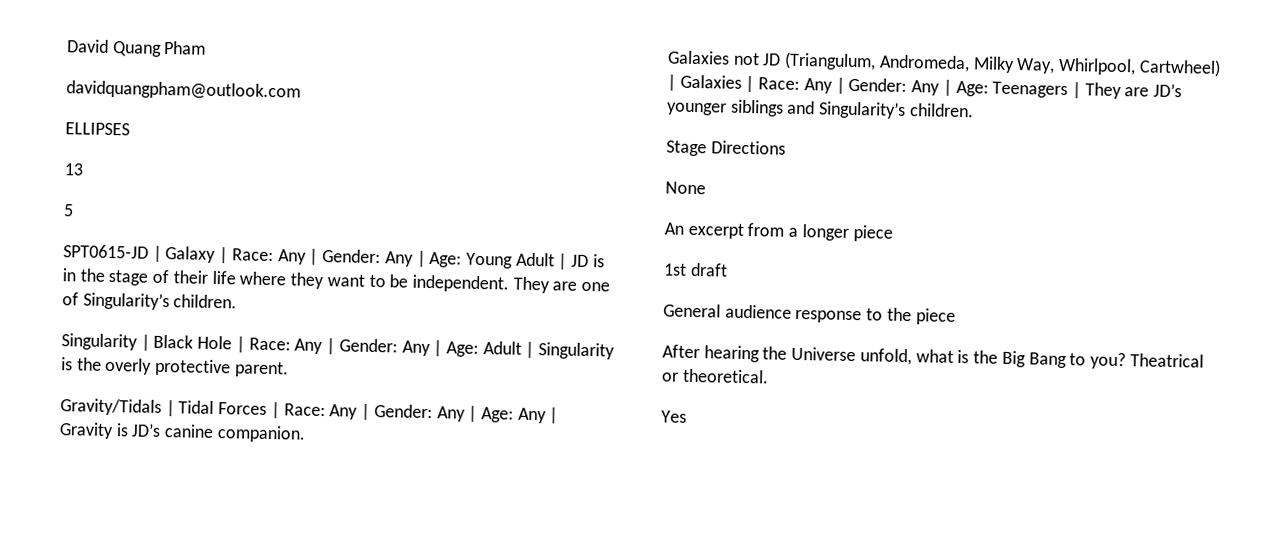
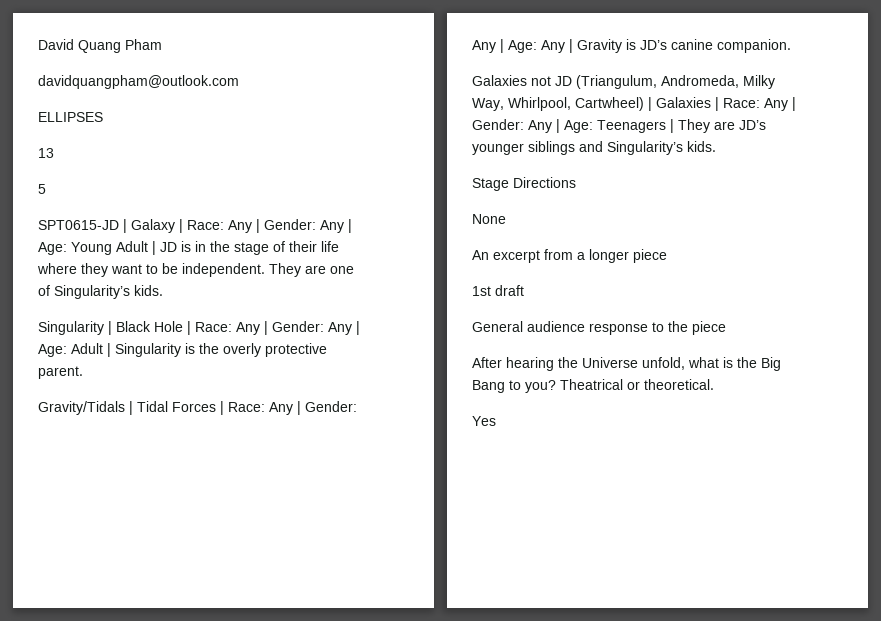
- They are one of Singularity’s children.
+ They are one of Singularity’s kids.
- Galaxies not JD (Triangulum, Andromeda, Milky Way, Whirlpool, Cartwheel) | Galaxies | Race: Any | Gender: Any | Age: Teenagers | They are JD’s younger siblings and Singularity’s children.
+ Galaxies not JD (Triangulum, Andromeda, Milky Way, Whirlpool, Cartwheel) | Galaxies | Race: Any | Gender: Any | Age: Teenagers | They are JD’s younger siblings and Singularity’s kids.

